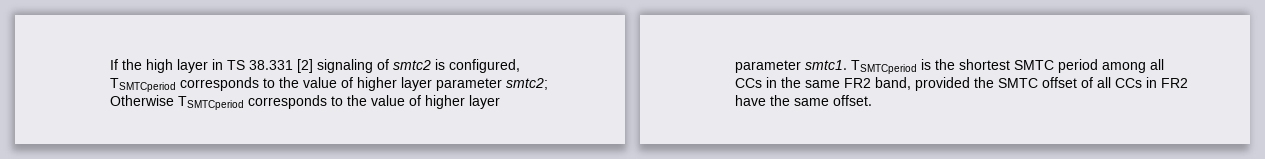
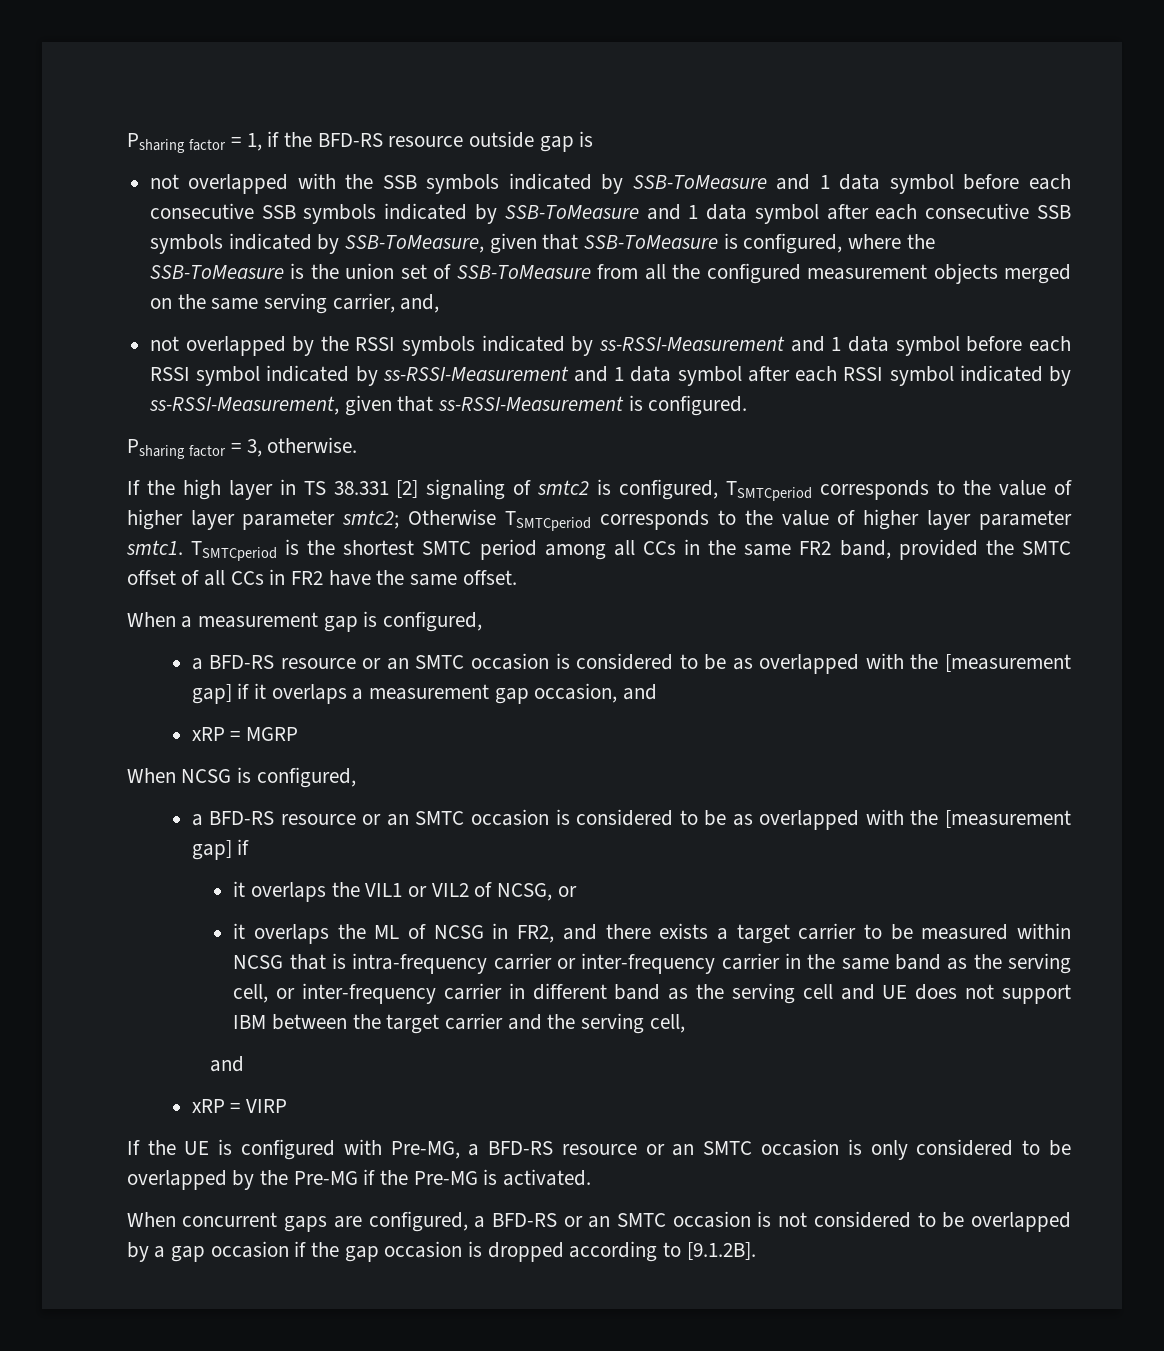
+ Psharing factor = 1, if the BFD-RS resource outside gap is
+ not overlapped with the SSB symbols indicated by SSB-ToMeasure and 1 data symbol before each consecutive SSB symbols indicated by SSB-ToMeasure and 1 data symbol after each consecutive SSB symbols indicated by SSB-ToMeasure, given that SSB-ToMeasure is configured, where the SSB-ToMeasure is the union set of SSB-ToMeasure from all the configured measurement objects merged on the same serving carrier, and,
+ not overlapped by the RSSI symbols indicated by ss-RSSI-Measurement and 1 data symbol before each RSSI symbol indicated by ss-RSSI-Measurement and 1 data symbol after each RSSI symbol indicated by ss-RSSI-Measurement, given that ss-RSSI-Measurement is configured.
+ Psharing factor = 3, otherwise.
+ When a measurement gap is configured,
+ a BFD-RS resource or an SMTC occasion is considered to be as overlapped with the [measurement gap] if it overlaps a measurement gap occasion, and
+ xRP = MGRP
+ When NCSG is configured,
+ a BFD-RS resource or an SMTC occasion is considered to be as overlapped with the [measurement gap] if
+ it overlaps the VIL1 or VIL2 of NCSG, or
+ it overlaps the ML of NCSG in FR2, and there exists a target carrier to be measured within NCSG that is intra-frequency carrier or inter-frequency carrier in the same band as the serving cell, or inter-frequency carrier in different band as the serving cell and UE does not support IBM between the target carrier and the serving cell,
+ and
+ xRP = VIRP
+ If the UE is configured with Pre-MG, a BFD-RS resource or an SMTC occasion is only considered to be overlapped by the Pre-MG if the Pre-MG is activated.
+ When concurrent gaps are configured, a BFD-RS or an SMTC occasion is not considered to be overlapped by a gap occasion if the gap occasion is dropped according to [9.1.2B].

